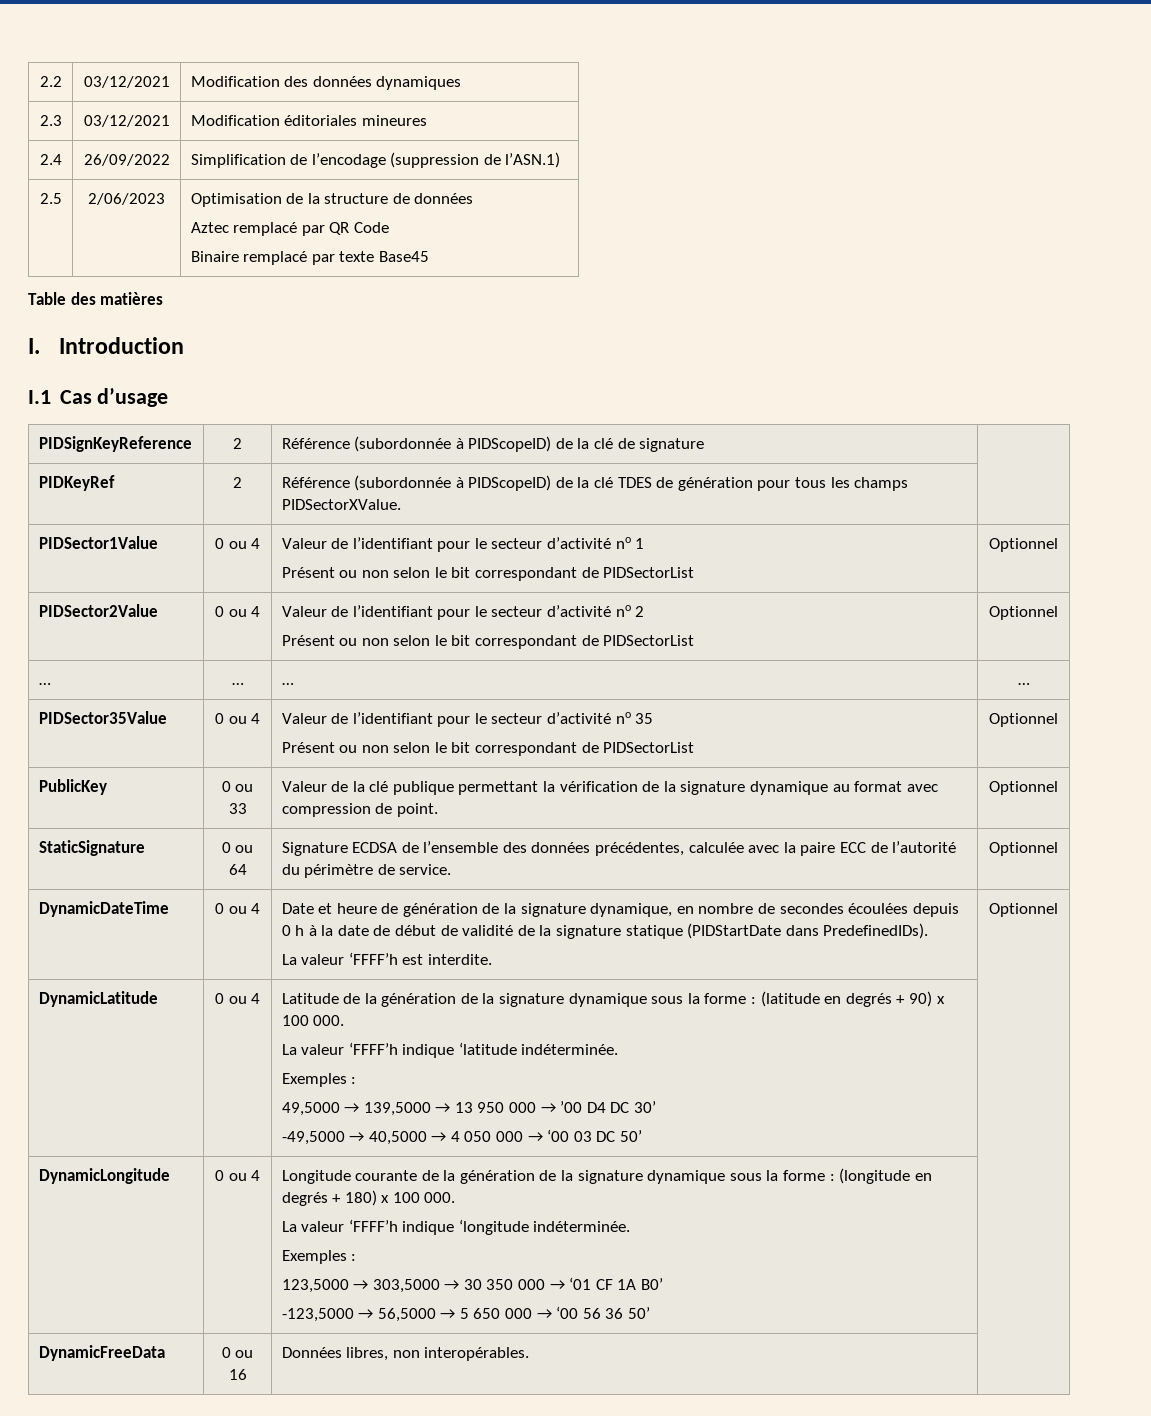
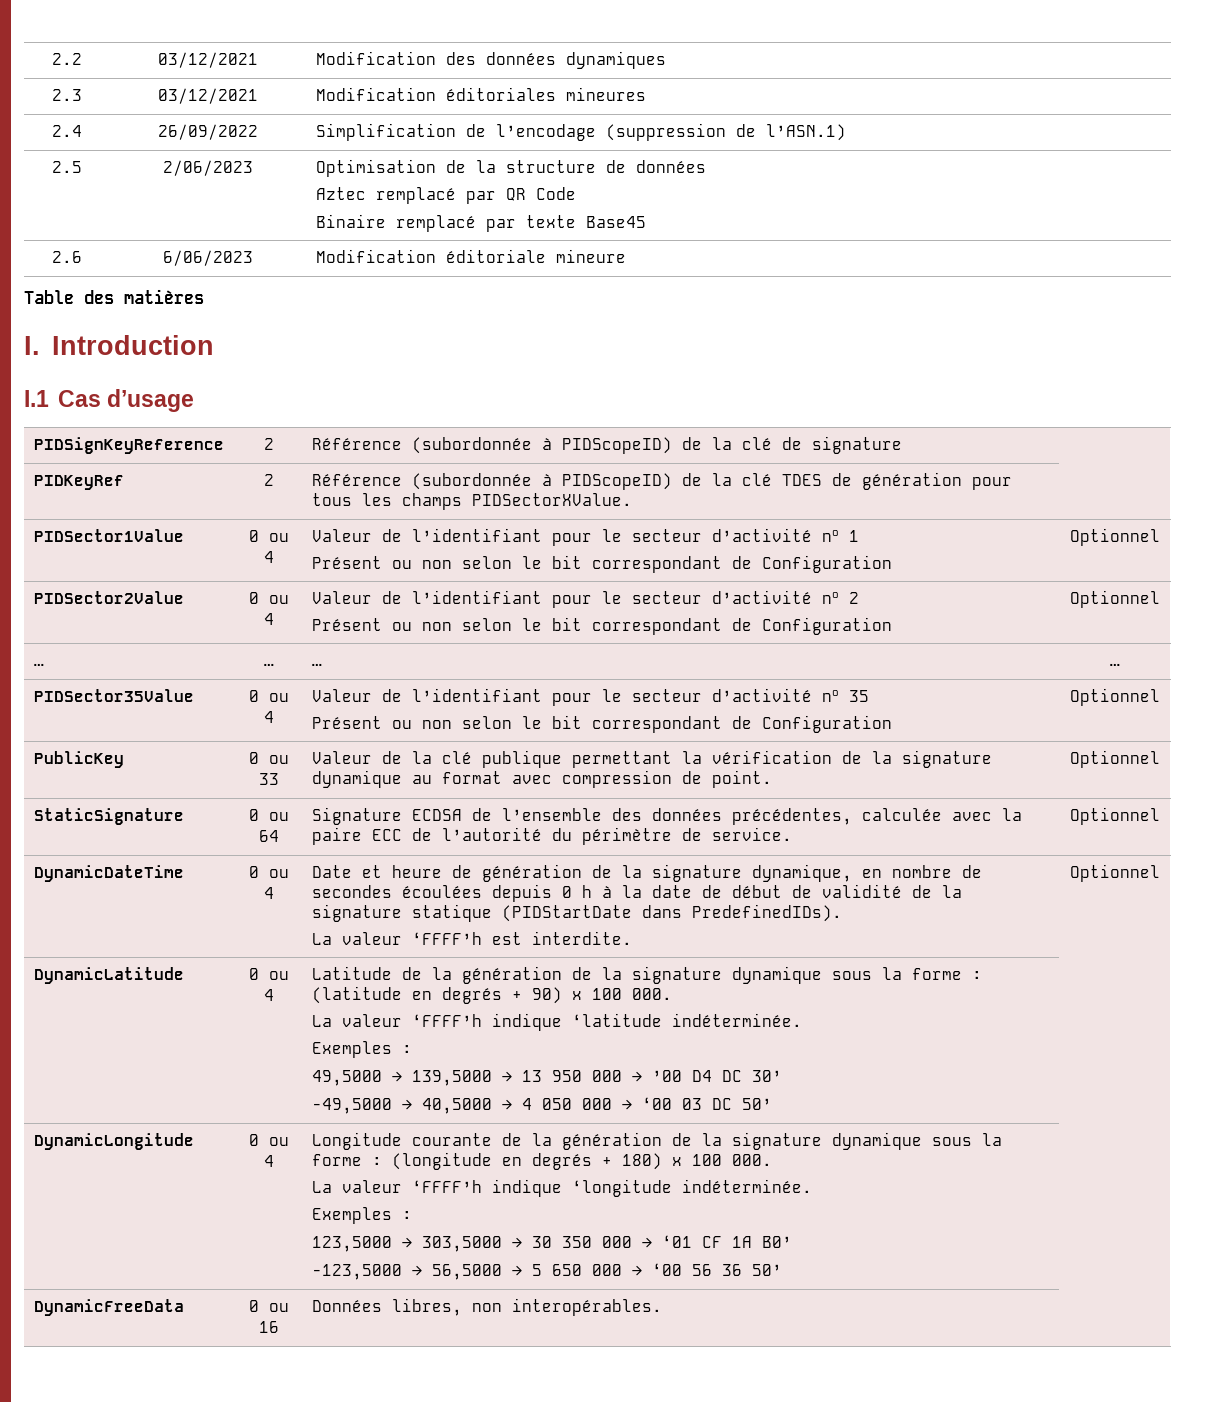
+ 2.6 | 6/06/2023 | Modification éditoriale mineure
  PIDSector1Value | 0 ou 4 | Valeur de l’identifiant pour le secteur d’activité no 1
- Présent ou non selon le bit correspondant de PIDSectorList | Optionnel
+ Présent ou non selon le bit correspondant de Configuration | Optionnel
  PIDSector2Value | 0 ou 4 | Valeur de l’identifiant pour le secteur d’activité no 2
- Présent ou non selon le bit correspondant de PIDSectorList | Optionnel
+ Présent ou non selon le bit correspondant de Configuration | Optionnel
  PIDSector35Value | 0 ou 4 | Valeur de l’identifiant pour le secteur d’activité no 35
- Présent ou non selon le bit correspondant de PIDSectorList | Optionnel
+ Présent ou non selon le bit correspondant de Configuration | Optionnel

